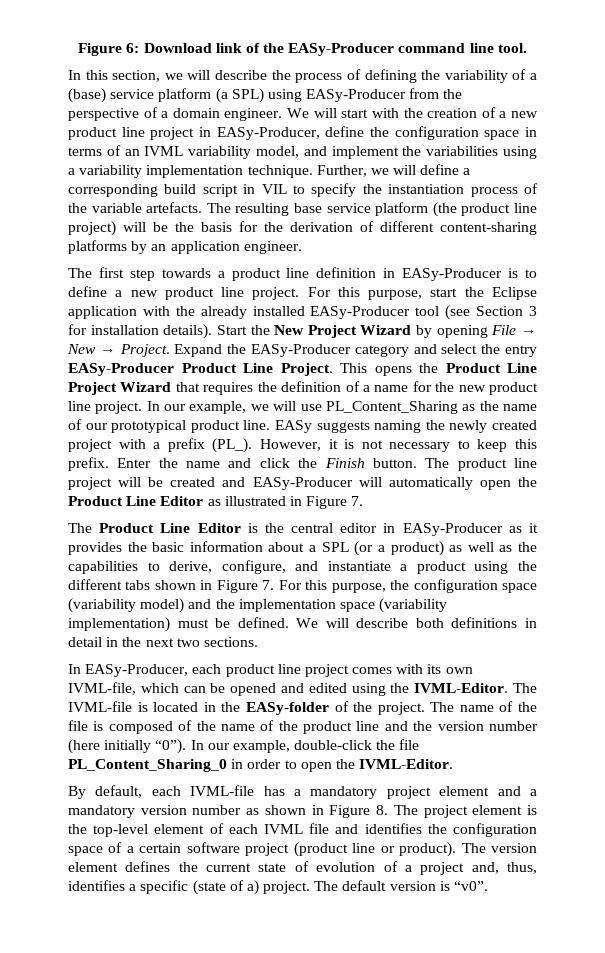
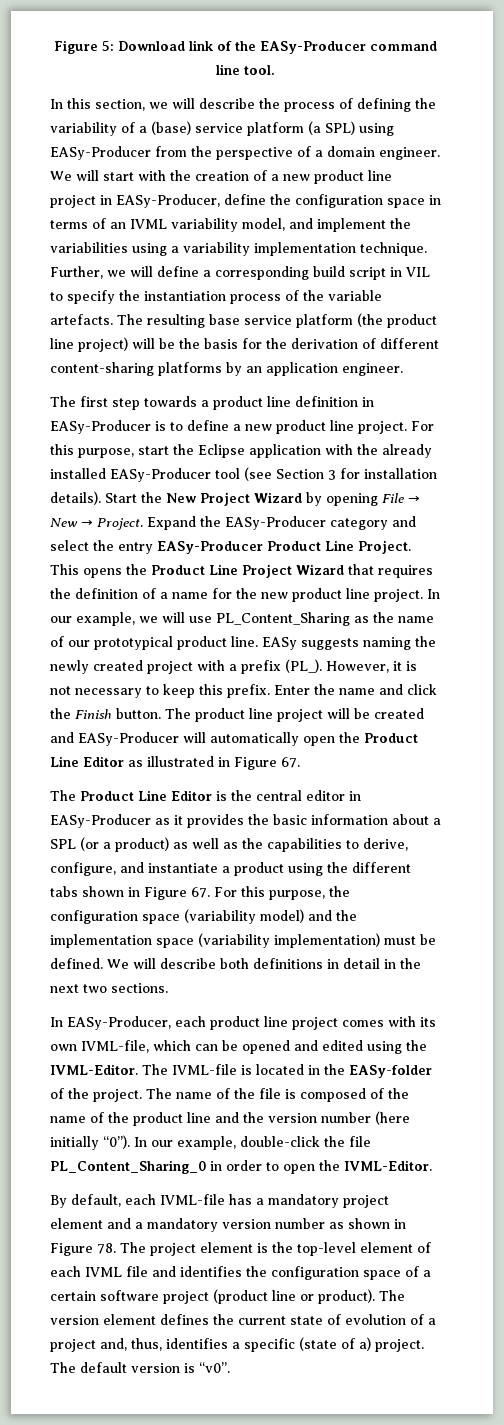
- Figure 6: Download link of the EASy-Producer command line tool.
+ Figure 5: Download link of the EASy-Producer command line tool.
- The product line project will be created and EASy-Producer will automatically open the Product Line Editor as illustrated in Figure 7.
+ The product line project will be created and EASy-Producer will automatically open the Product Line Editor as illustrated in Figure 67.
- The Product Line Editor is the central editor in EASy-Producer as it provides the basic information about a SPL (or a product) as well as the capabilities to derive, configure, and instantiate a product using the different tabs shown in Figure 7. For this purpose, the configuration space (variability model) and the implementation space (variability implementation) must be defined.
+ The Product Line Editor is the central editor in EASy-Producer as it provides the basic information about a SPL (or a product) as well as the capabilities to derive, configure, and instantiate a product using the different tabs shown in Figure 67. For this purpose, the configuration space (variability model) and the implementation space (variability implementation) must be defined.
- By default, each IVML-file has a mandatory project element and a mandatory version number as shown in Figure 8. The project element is the top-level element of each IVML file and identifies the configuration space of a certain software project (product line or product).
+ By default, each IVML-file has a mandatory project element and a mandatory version number as shown in Figure 78. The project element is the top-level element of each IVML file and identifies the configuration space of a certain software project (product line or product).

